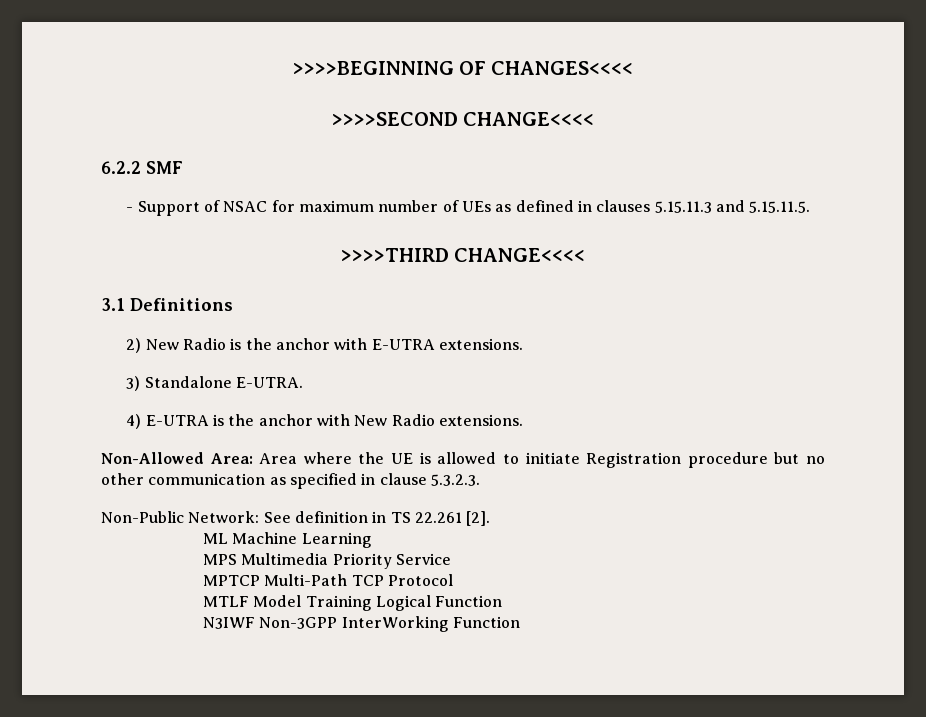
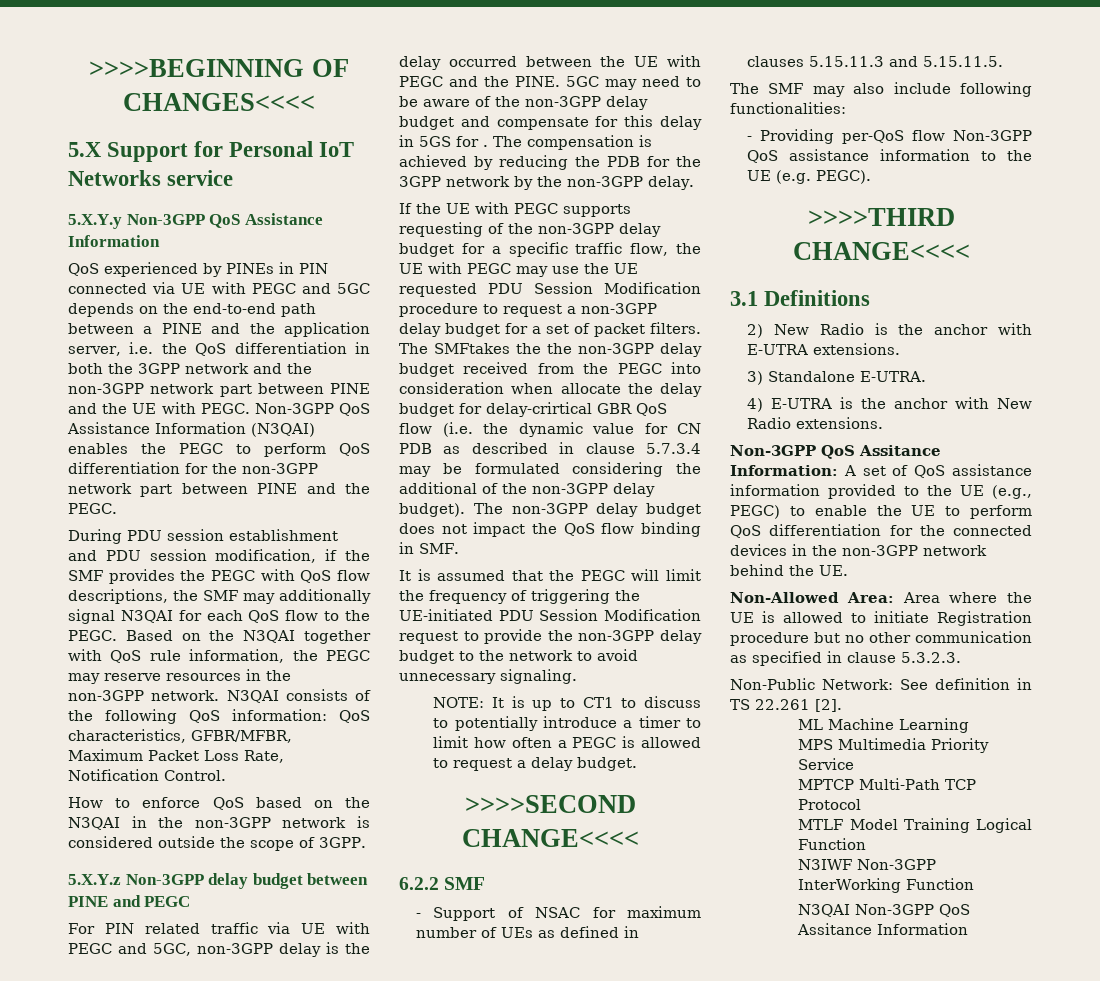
+ 5.X Support for Personal IoT Networks service
+ 5.X.Y.y Non-3GPP QoS Assistance Information
+ QoS experienced by PINEs in PIN connected via UE with PEGC and 5GC depends on the end-to-end path between a PINE and the application server, i.e. the QoS differentiation in both the 3GPP network and the non-3GPP network part between PINE and the UE with PEGC. Non-3GPP QoS Assistance Information (N3QAI) enables the PEGC to perform QoS differentiation for the non-3GPP network part between PINE and the PEGC.
+ During PDU session establishment and PDU session modification, if the SMF provides the PEGC with QoS flow descriptions, the SMF may additionally signal N3QAI for each QoS flow to the PEGC. Based on the N3QAI together with QoS rule information, the PEGC may reserve resources in the non-3GPP network. N3QAI consists of the following QoS information: QoS characteristics, GFBR/MFBR, Maximum Packet Loss Rate, Notification Control.
+ How to enforce QoS based on the N3QAI in the non-3GPP network is considered outside the scope of 3GPP.
+ 5.X.Y.z Non-3GPP delay budget between PINE and PEGC
+ For PIN related traffic via UE with PEGC and 5GC, non-3GPP delay is the delay occurred between the UE with PEGC and the PINE. 5GC may need to be aware of the non-3GPP delay budget and compensate for this delay in 5GS for . The compensation is achieved by reducing the PDB for the 3GPP network by the non-3GPP delay.
+ If the UE with PEGC supports requesting of the non-3GPP delay budget for a specific traffic flow, the UE with PEGC may use the UE requested PDU Session Modification procedure to request a non-3GPP delay budget for a set of packet filters. The SMFtakes the the non-3GPP delay budget received from the PEGC into consideration when allocate the delay budget for delay-crirtical GBR QoS flow (i.e. the dynamic value for CN PDB as described in clause 5.7.3.4 may be formulated considering the additional of the non-3GPP delay budget). The non-3GPP delay budget does not impact the QoS flow binding in SMF.
+ It is assumed that the PEGC will limit the frequency of triggering the UE-initiated PDU Session Modification request to provide the non-3GPP delay budget to the network to avoid unnecessary signaling.
+ NOTE: It is up to CT1 to discuss to potentially introduce a timer to limit how often a PEGC is allowed to request a delay budget.
+ The SMF may also include following functionalities:
+ - Providing per-QoS flow Non-3GPP QoS assistance information to the UE (e.g. PEGC).
+ Non-3GPP QoS Assitance Information: A set of QoS assistance information provided to the UE (e.g., PEGC) to enable the UE to perform QoS differentiation for the connected devices in the non-3GPP network behind the UE.
+ N3QAI Non-3GPP QoS Assitance Information

